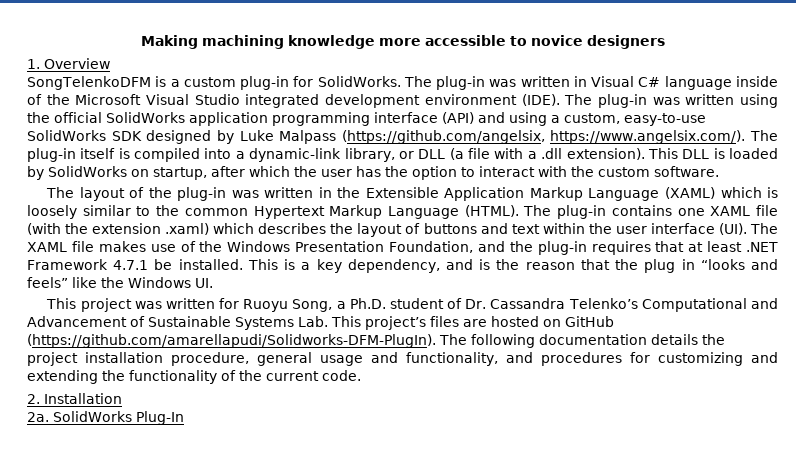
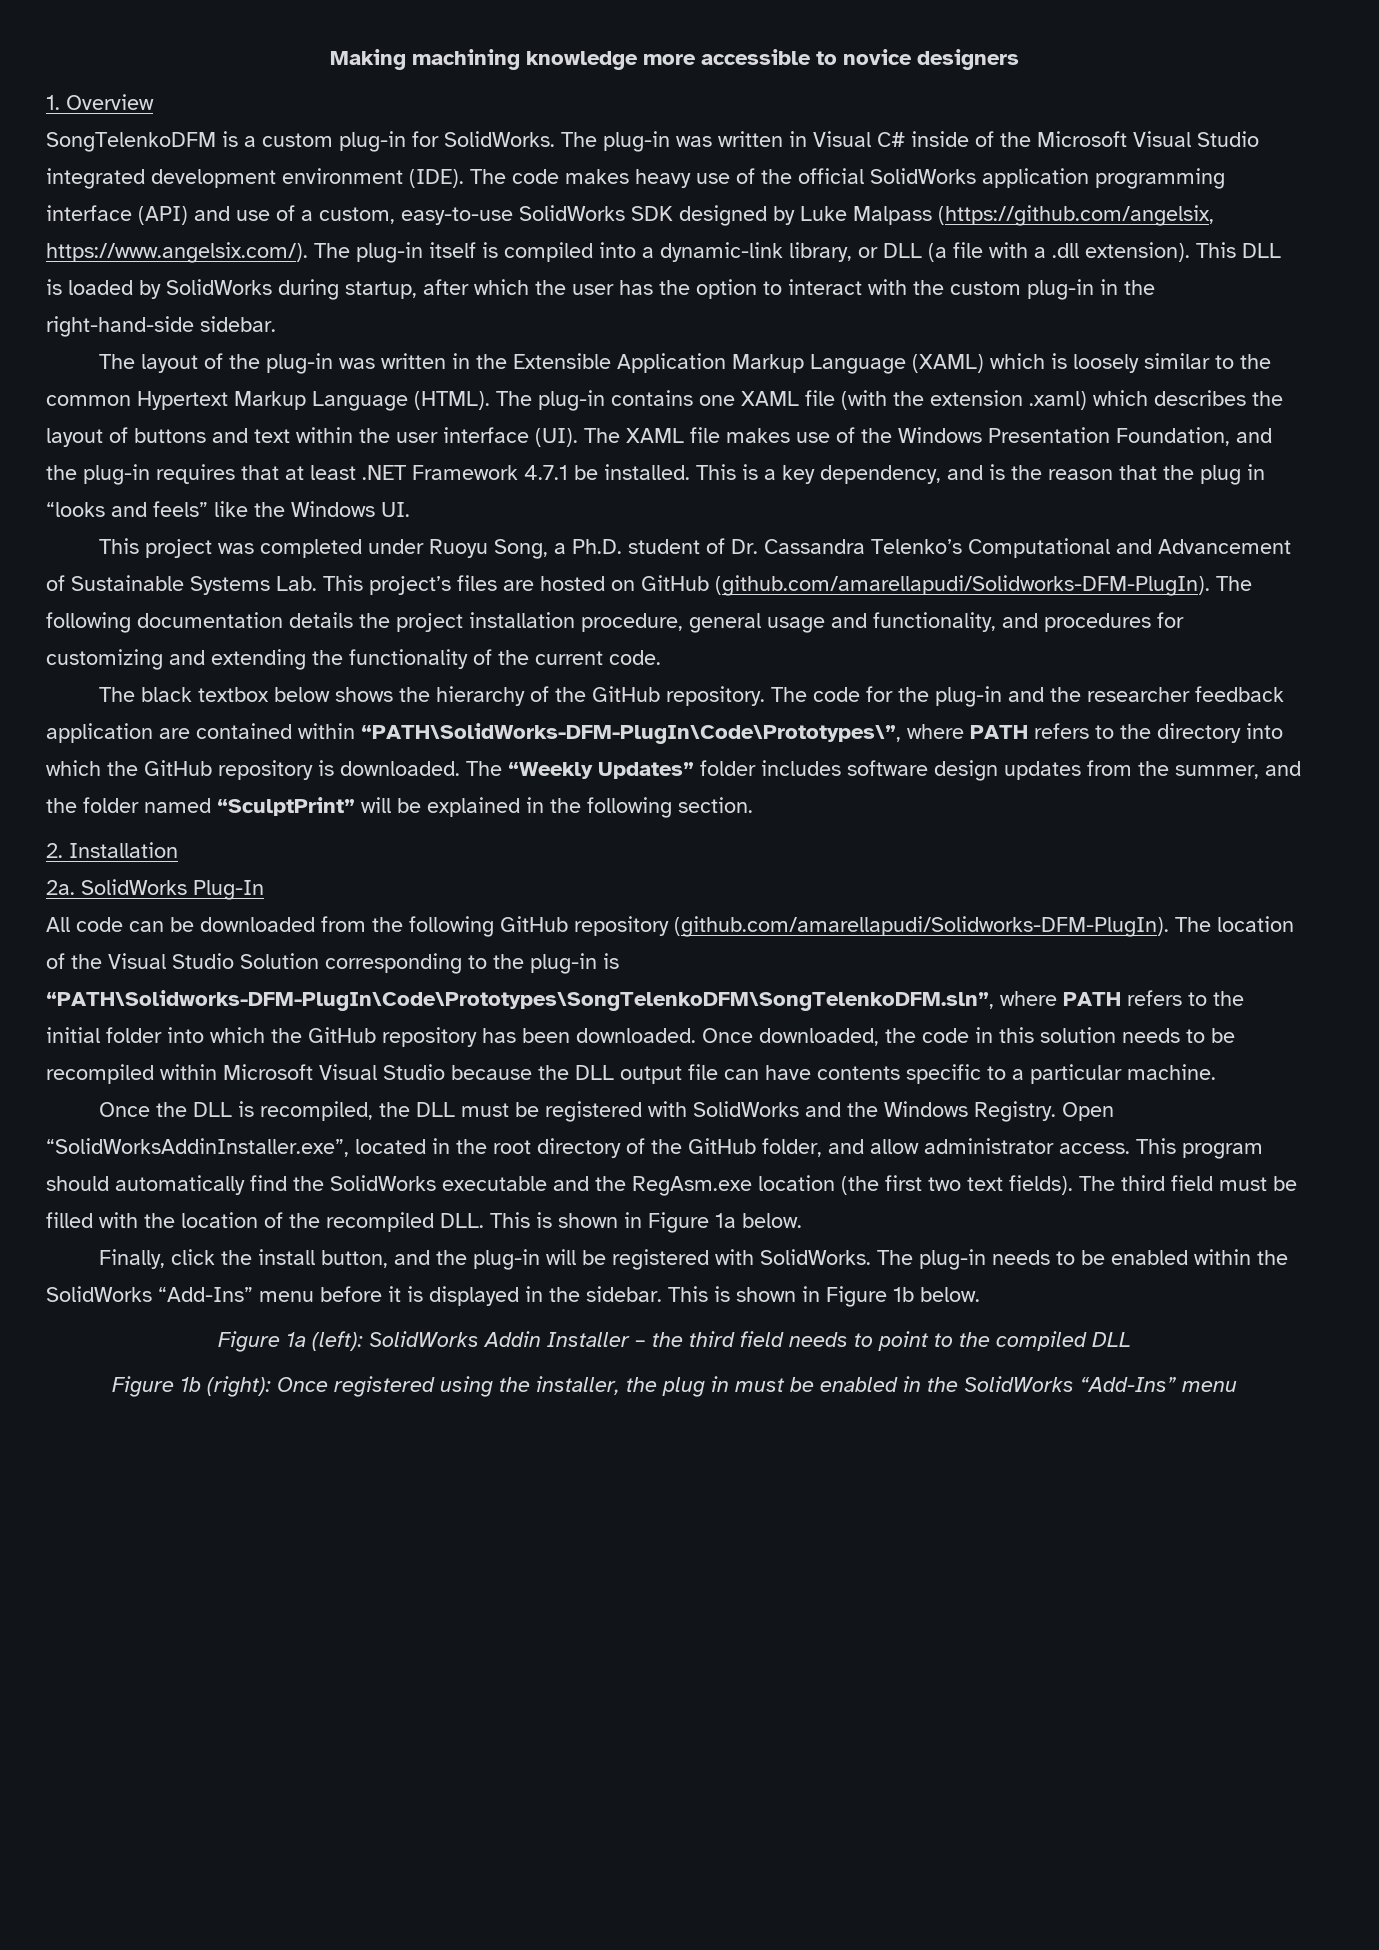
- The plug-in was written in Visual C# language inside of the Microsoft Visual Studio integrated development environment (IDE).
+ The plug-in was written in Visual C# inside of the Microsoft Visual Studio integrated development environment (IDE).
- The plug-in was written using the official SolidWorks application programming interface (API) and using a custom, easy-to-use SolidWorks SDK designed by Luke Malpass (https://github.com/angelsix, https://www.angelsix.com/). The plug-in itself is compiled into a dynamic-link library, or DLL (a file with a .dll extension).
+ The code makes heavy use of the official SolidWorks application programming interface (API) and use of a custom, easy-to-use SolidWorks SDK designed by Luke Malpass (https://github.com/angelsix, https://www.angelsix.com/). The plug-in itself is compiled into a dynamic-link library, or DLL (a file with a .dll extension).
- This DLL is loaded by SolidWorks on startup, after which the user has the option to interact with the custom software.
+ This DLL is loaded by SolidWorks during startup, after which the user has the option to interact with the custom plug-in in the right-hand-side sidebar.
- This project was written for Ruoyu Song, a Ph.D. student of Dr. Cassandra Telenko’s Computational and Advancement of Sustainable Systems Lab. This project’s files are hosted on GitHub (https://github.com/amarellapudi/Solidworks-DFM-PlugIn). The following documentation details the project installation procedure, general usage and functionality, and procedures for customizing and extending the functionality of the current code.
+ This project was completed under Ruoyu Song, a Ph.D. student of Dr. Cassandra Telenko’s Computational and Advancement of Sustainable Systems Lab. This project’s files are hosted on GitHub (github.com/amarellapudi/Solidworks-DFM-PlugIn). The following documentation details the project installation procedure, general usage and functionality, and procedures for customizing and extending the functionality of the current code.
+ The black textbox below shows the hierarchy of the GitHub repository. The code for the plug-in and the researcher feedback application are contained within “PATH\SolidWorks-DFM-PlugIn\Code\Prototypes\”, where PATH refers to the directory into which the GitHub repository is downloaded. The “Weekly Updates” folder includes software design updates from the summer, and the folder named “SculptPrint” will be explained in the following section.
+ All code can be downloaded from the following GitHub repository (github.com/amarellapudi/Solidworks-DFM-PlugIn). The location of the Visual Studio Solution corresponding to the plug-in is “PATH\Solidworks-DFM-PlugIn\Code\Prototypes\SongTelenkoDFM\SongTelenkoDFM.sln”, where PATH refers to the initial folder into which the GitHub repository has been downloaded. Once downloaded, the code in this solution needs to be recompiled within Microsoft Visual Studio because the DLL output file can have contents specific to a particular machine.
+ Once the DLL is recompiled, the DLL must be registered with SolidWorks and the Windows Registry. Open “SolidWorksAddinInstaller.exe”, located in the root directory of the GitHub folder, and allow administrator access. This program should automatically find the SolidWorks executable and the RegAsm.exe location (the first two text fields). The third field must be filled with the location of the recompiled DLL. This is shown in Figure 1a below.
+ Finally, click the install button, and the plug-in will be registered with SolidWorks. The plug-in needs to be enabled within the SolidWorks “Add-Ins” menu before it is displayed in the sidebar. This is shown in Figure 1b below.
+ Figure 1a (left): SolidWorks Addin Installer – the third field needs to point to the compiled DLL
+ Figure 1b (right): Once registered using the installer, the plug in must be enabled in the SolidWorks “Add-Ins” menu

